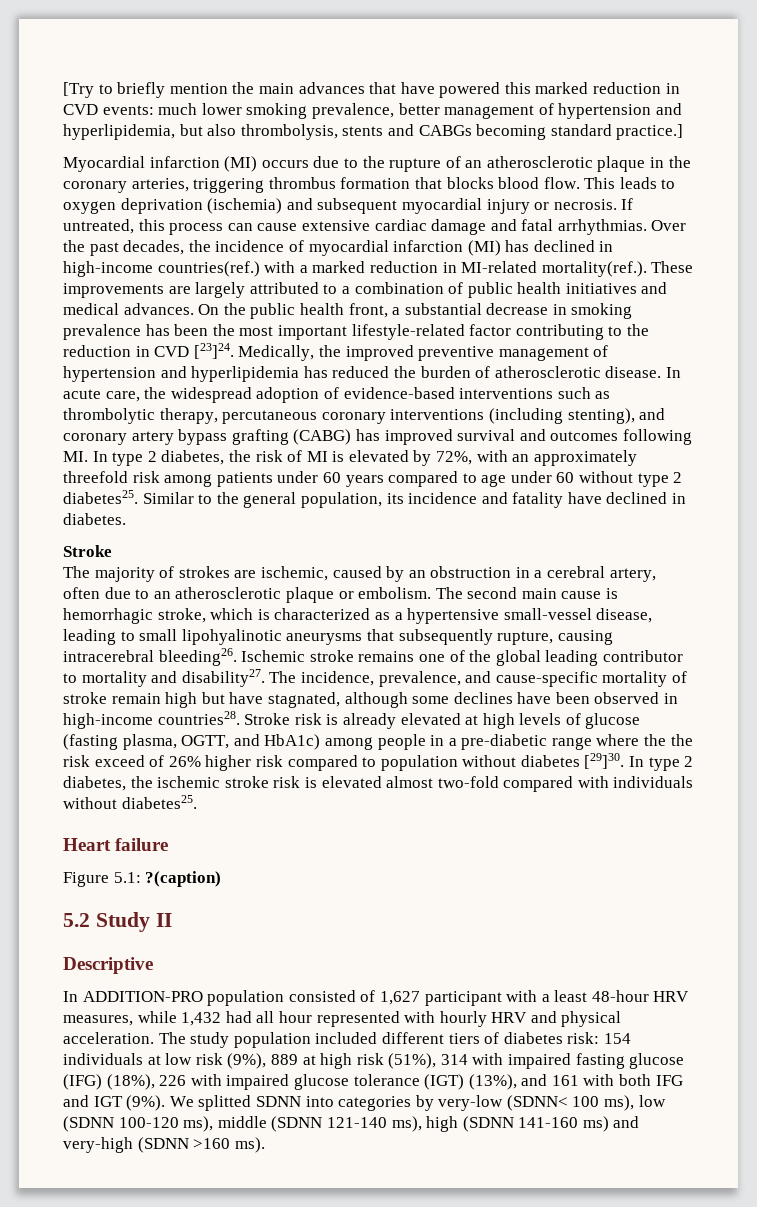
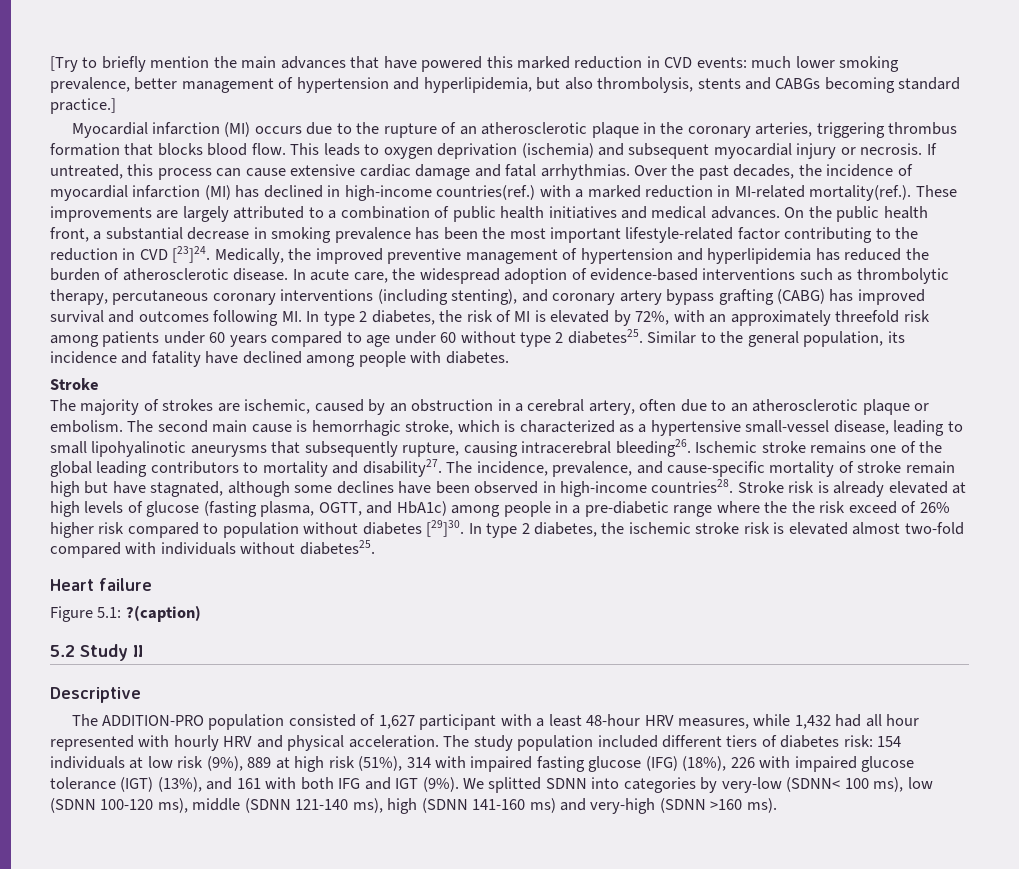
- Similar to the general population, its incidence and fatality have declined in diabetes.
+ Similar to the general population, its incidence and fatality have declined among people with diabetes.
- Ischemic stroke remains one of the global leading contributor to mortality and disability27.
+ Ischemic stroke remains one of the global leading contributors to mortality and disability27.
- In ADDITION-PRO population consisted of 1,627 participant with a least 48-hour HRV measures, while 1,432 had all hour represented with hourly HRV and physical acceleration.
+ The ADDITION-PRO population consisted of 1,627 participant with a least 48-hour HRV measures, while 1,432 had all hour represented with hourly HRV and physical acceleration.

